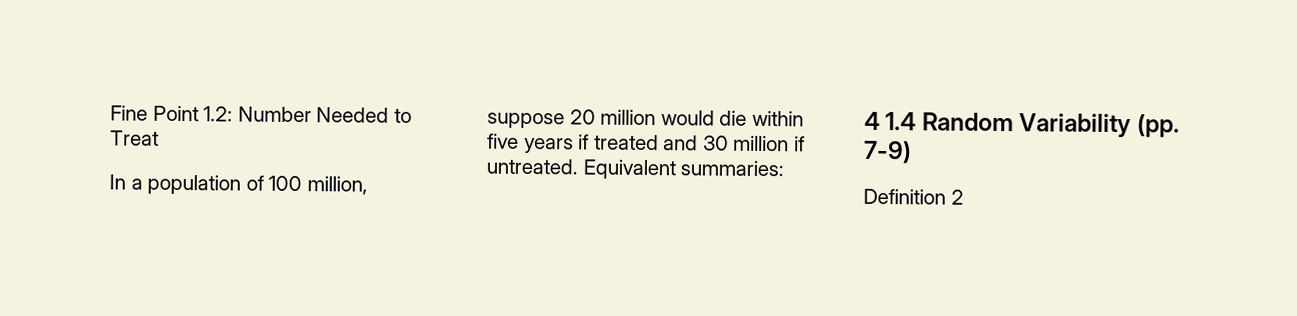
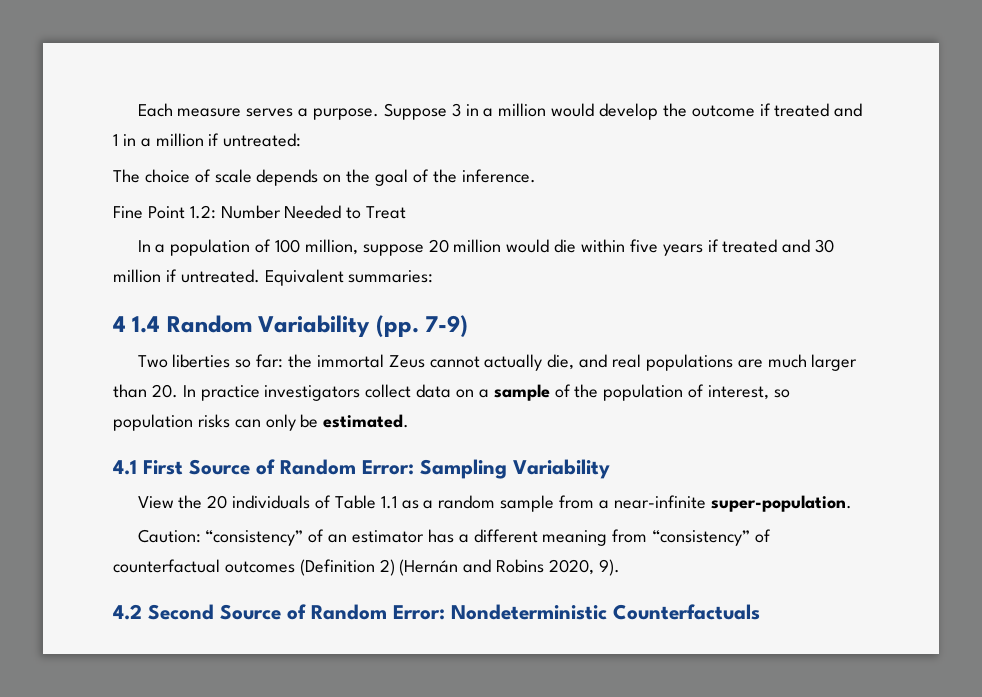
+ Each measure serves a purpose. Suppose 3 in a million would develop the outcome if treated and 1 in a million if untreated:
+ The choice of scale depends on the goal of the inference.
- Definition 2
+ Two liberties so far: the immortal Zeus cannot actually die, and real populations are much larger than 20. In practice investigators collect data on a sample of the population of interest, so population risks can only be estimated.
+ 4.1 First Source of Random Error: Sampling Variability
+ View the 20 individuals of Table 1.1 as a random sample from a near-infinite super-population.
+ Caution: “consistency” of an estimator has a different meaning from “consistency” of counterfactual outcomes (Definition 2) (Hernán and Robins 2020, 9).
+ 4.2 Second Source of Random Error: Nondeterministic Counterfactuals

